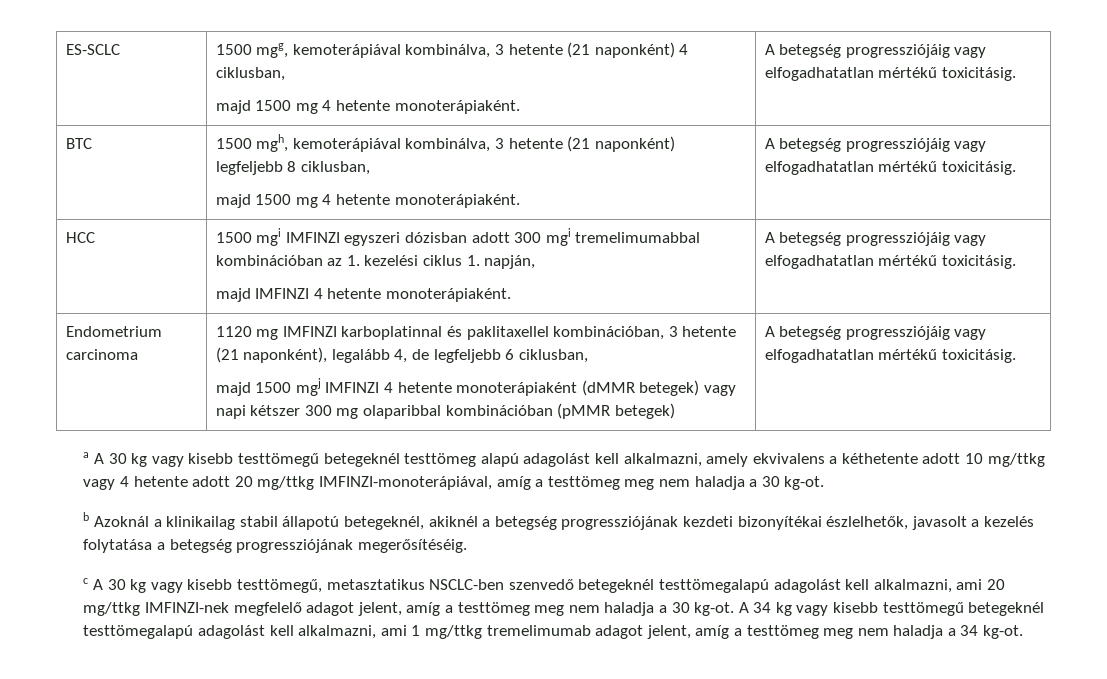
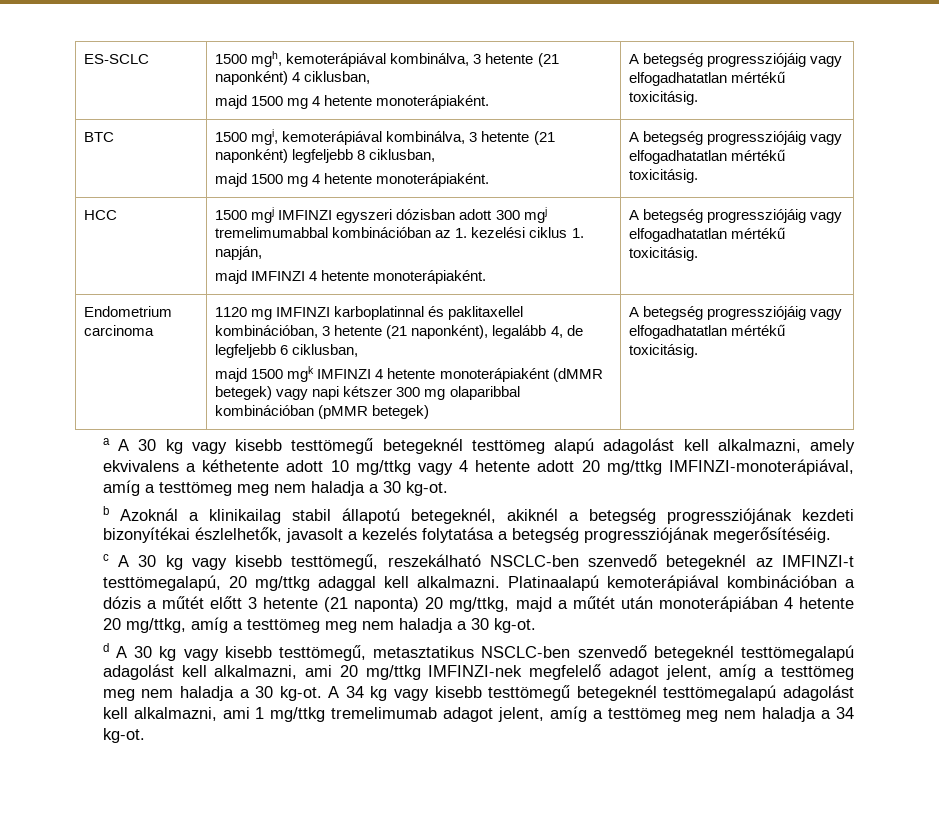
- ES-SCLC | 1500 mgg, kemoterápiával kombinálva, 3 hetente (21 naponként) 4 ciklusban,
+ ES-SCLC | 1500 mgh, kemoterápiával kombinálva, 3 hetente (21 naponként) 4 ciklusban,
- BTC | 1500 mgh, kemoterápiával kombinálva, 3 hetente (21 naponként) legfeljebb 8 ciklusban,
+ BTC | 1500 mgi, kemoterápiával kombinálva, 3 hetente (21 naponként) legfeljebb 8 ciklusban,
- HCC | 1500 mgi IMFINZI egyszeri dózisban adott 300 mgi tremelimumabbal kombinációban az 1. kezelési ciklus 1. napján,
+ HCC | 1500 mgj IMFINZI egyszeri dózisban adott 300 mgj tremelimumabbal kombinációban az 1. kezelési ciklus 1. napján,
- majd 1500 mgj IMFINZI 4 hetente monoterápiaként (dMMR betegek) vagy napi kétszer 300 mg olaparibbal kombinációban (pMMR betegek)
+ majd 1500 mgk IMFINZI 4 hetente monoterápiaként (dMMR betegek) vagy napi kétszer 300 mg olaparibbal kombinációban (pMMR betegek)
- c A 30 kg vagy kisebb testtömegű, metasztatikus NSCLC-ben szenvedő betegeknél testtömegalapú adagolást kell alkalmazni, ami 20 mg/ttkg IMFINZI-nek megfelelő adagot jelent, amíg a testtömeg meg nem haladja a 30 kg-ot.
+ c A 30 kg vagy kisebb testtömegű, reszekálható NSCLC-ben szenvedő betegeknél az IMFINZI-t testtömegalapú, 20 mg/ttkg adaggal kell alkalmazni. Platinaalapú kemoterápiával kombinációban a dózis a műtét előtt 3 hetente (21 naponta) 20 mg/ttkg, majd a műtét után monoterápiában 4 hetente 20 mg/ttkg, amíg a testtömeg meg nem haladja a 30 kg-ot.
+ d A 30 kg vagy kisebb testtömegű, metasztatikus NSCLC-ben szenvedő betegeknél testtömegalapú adagolást kell alkalmazni, ami 20 mg/ttkg IMFINZI-nek megfelelő adagot jelent, amíg a testtömeg meg nem haladja a 30 kg-ot.

